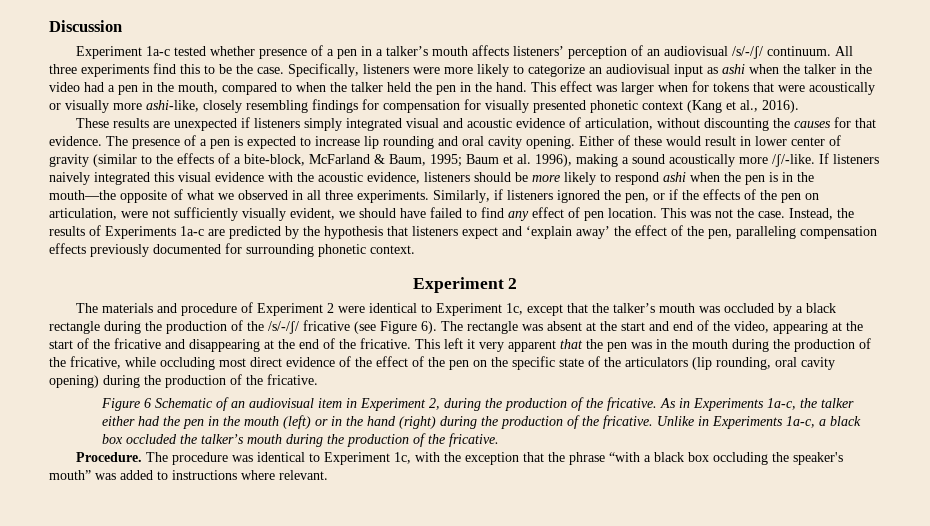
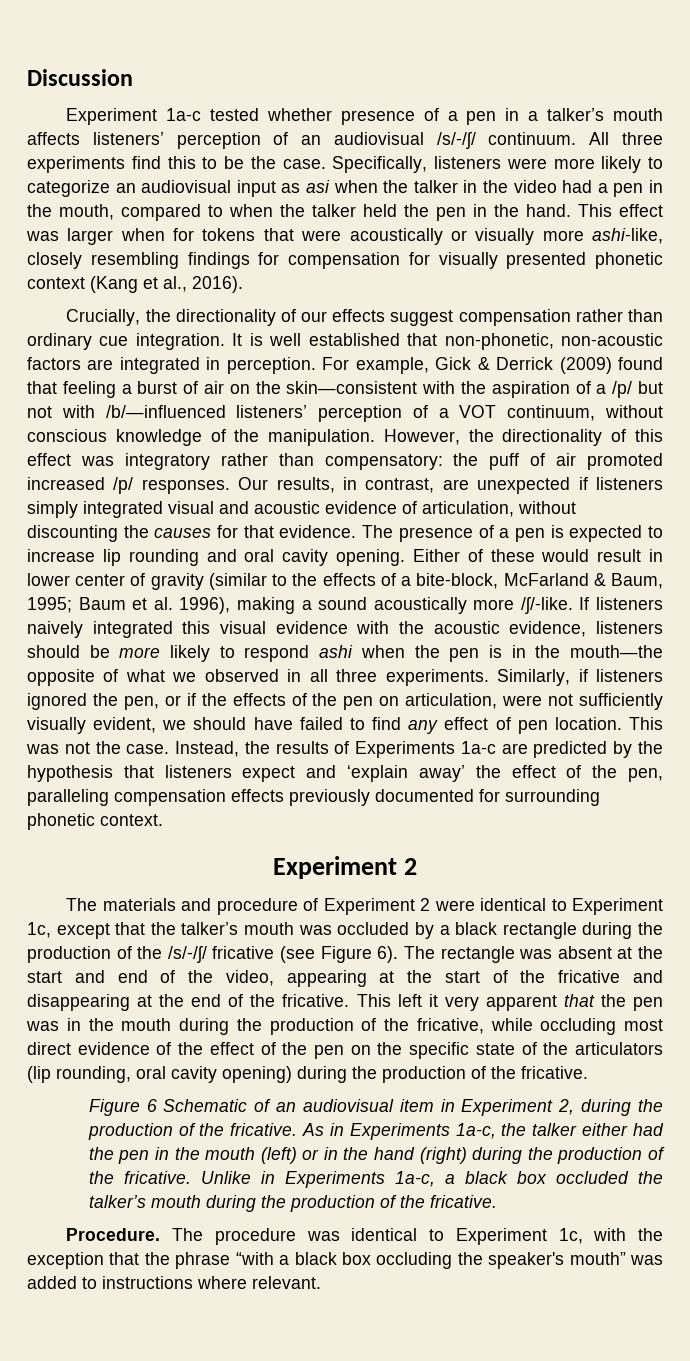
- Specifically, listeners were more likely to categorize an audiovisual input as ashi when the talker in the video had a pen in the mouth, compared to when the talker held the pen in the hand.
+ Specifically, listeners were more likely to categorize an audiovisual input as asi when the talker in the video had a pen in the mouth, compared to when the talker held the pen in the hand.
- These results are unexpected if listeners simply integrated visual and acoustic evidence of articulation, without discounting the causes for that evidence.
+ Crucially, the directionality of our effects suggest compensation rather than ordinary cue integration. It is well established that non-phonetic, non-acoustic factors are integrated in perception. For example, Gick & Derrick (2009) found that feeling a burst of air on the skin—consistent with the aspiration of a /p/ but not with /b/—influenced listeners’ perception of a VOT continuum, without conscious knowledge of the manipulation. However, the directionality of this effect was integratory rather than compensatory: the puff of air promoted increased /p/ responses. Our results, in contrast, are unexpected if listeners simply integrated visual and acoustic evidence of articulation, without discounting the causes for that evidence.

